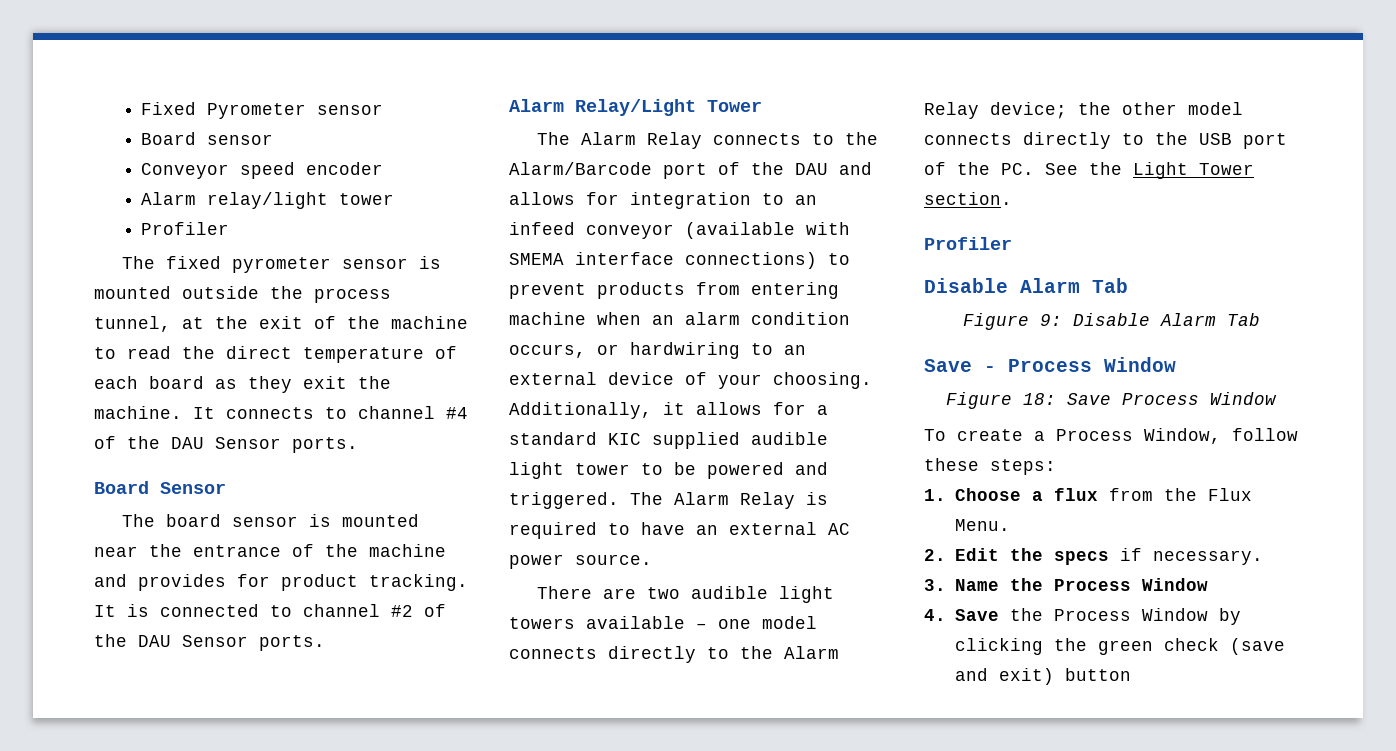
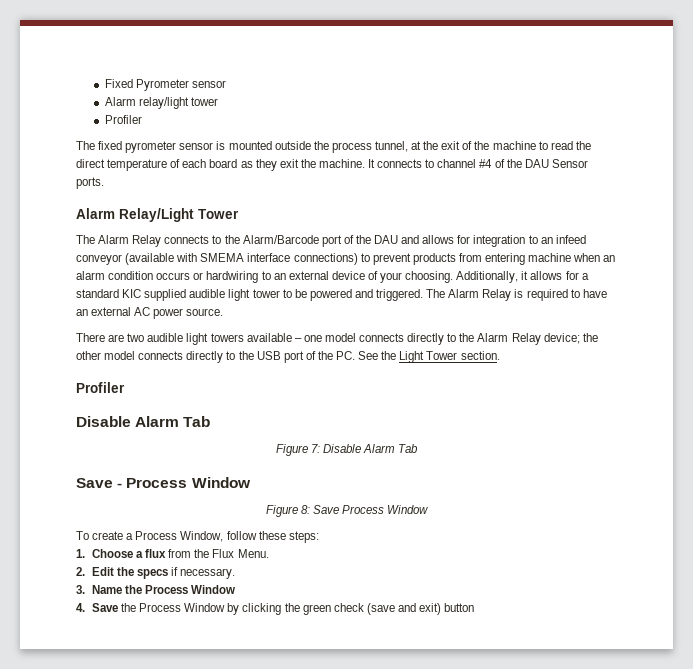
- Board sensor
- Conveyor speed encoder
- Board Sensor
- The board sensor is mounted near the entrance of the machine and provides for product tracking. It is connected to channel #2 of the DAU Sensor ports.
- The Alarm Relay connects to the Alarm/Barcode port of the DAU and allows for integration to an infeed conveyor (available with SMEMA interface connections) to prevent products from entering machine when an alarm condition occurs, or hardwiring to an external device of your choosing.
+ The Alarm Relay connects to the Alarm/Barcode port of the DAU and allows for integration to an infeed conveyor (available with SMEMA interface connections) to prevent products from entering machine when an alarm condition occurs or hardwiring to an external device of your choosing.
- Figure 9: Disable Alarm Tab
+ Figure 7: Disable Alarm Tab
- Figure 18: Save Process Window
+ Figure 8: Save Process Window

